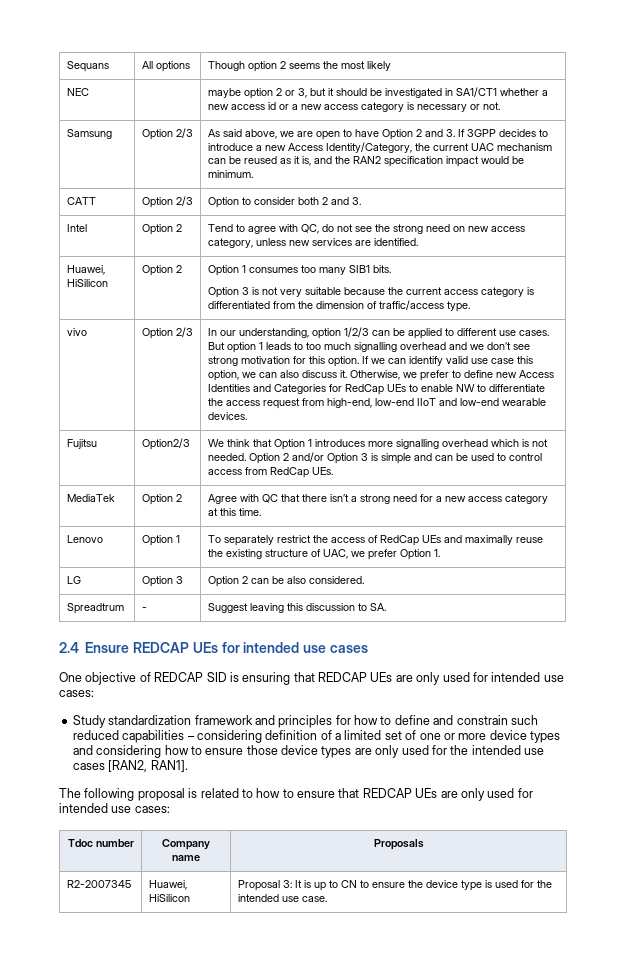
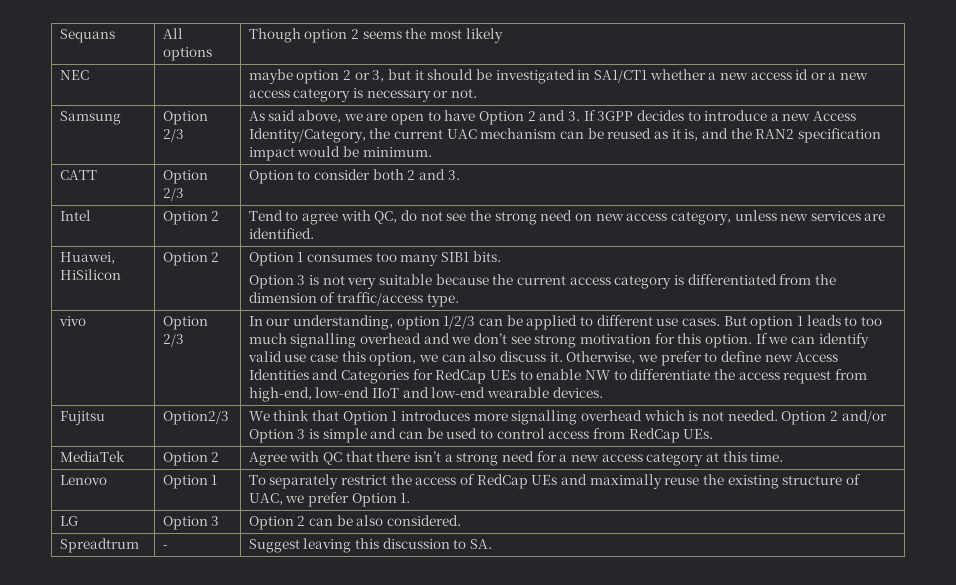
- 2.4 Ensure REDCAP UEs for intended use cases
- One objective of REDCAP SID is ensuring that REDCAP UEs are only used for intended use cases:
- Study standardization framework and principles for how to define and constrain such reduced capabilities – considering definition of a limited set of one or more device types and considering how to ensure those device types are only used for the intended use cases [RAN2, RAN1].
- The following proposal is related to how to ensure that REDCAP UEs are only used for intended use cases:
- Tdoc number | Company name | Proposals
- R2-2007345 | Huawei, HiSilicon | Proposal 3: It is up to CN to ensure the device type is used for the intended use case.

